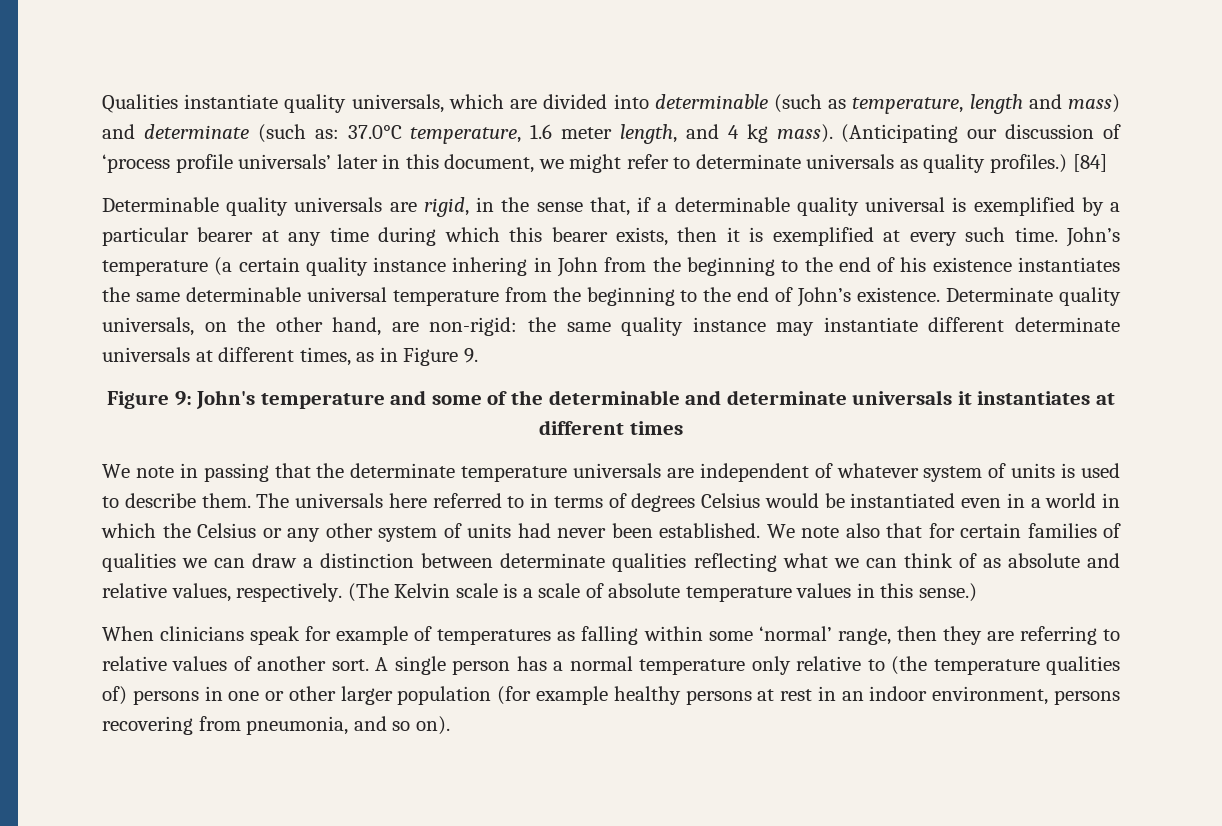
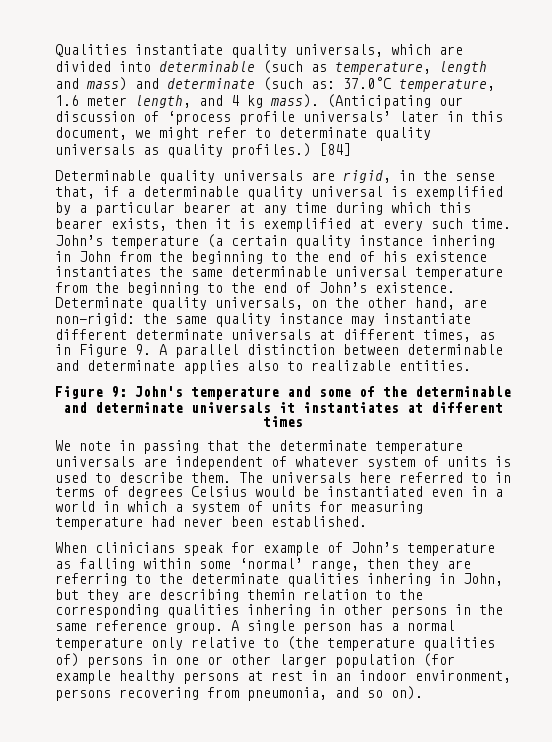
- (Anticipating our discussion of ‘process profile universals’ later in this document, we might refer to determinate universals as quality profiles.)
+ (Anticipating our discussion of ‘process profile universals’ later in this document, we might refer to determinate quality universals as quality profiles.)
- Determinate quality universals, on the other hand, are non-rigid: the same quality instance may instantiate different determinate universals at different times, as in Figure 9.
+ Determinate quality universals, on the other hand, are non-rigid: the same quality instance may instantiate different determinate universals at different times, as in Figure 9. A parallel distinction between determinable and determinate applies also to realizable entities.
- The universals here referred to in terms of degrees Celsius would be instantiated even in a world in which the Celsius or any other system of units had never been established. We note also that for certain families of qualities we can draw a distinction between determinate qualities reflecting what we can think of as absolute and relative values, respectively. (The Kelvin scale is a scale of absolute temperature values in this sense.)
+ The universals here referred to in terms of degrees Celsius would be instantiated even in a world in which a system of units for measuring temperature had never been established.
- When clinicians speak for example of temperatures as falling within some ‘normal’ range, then they are referring to relative values of another sort.
+ When clinicians speak for example of John’s temperature as falling within some ‘normal’ range, then they are referring to the determinate qualities inhering in John, but they are describing themin relation to the corresponding qualities inhering in other persons in the same reference group.

